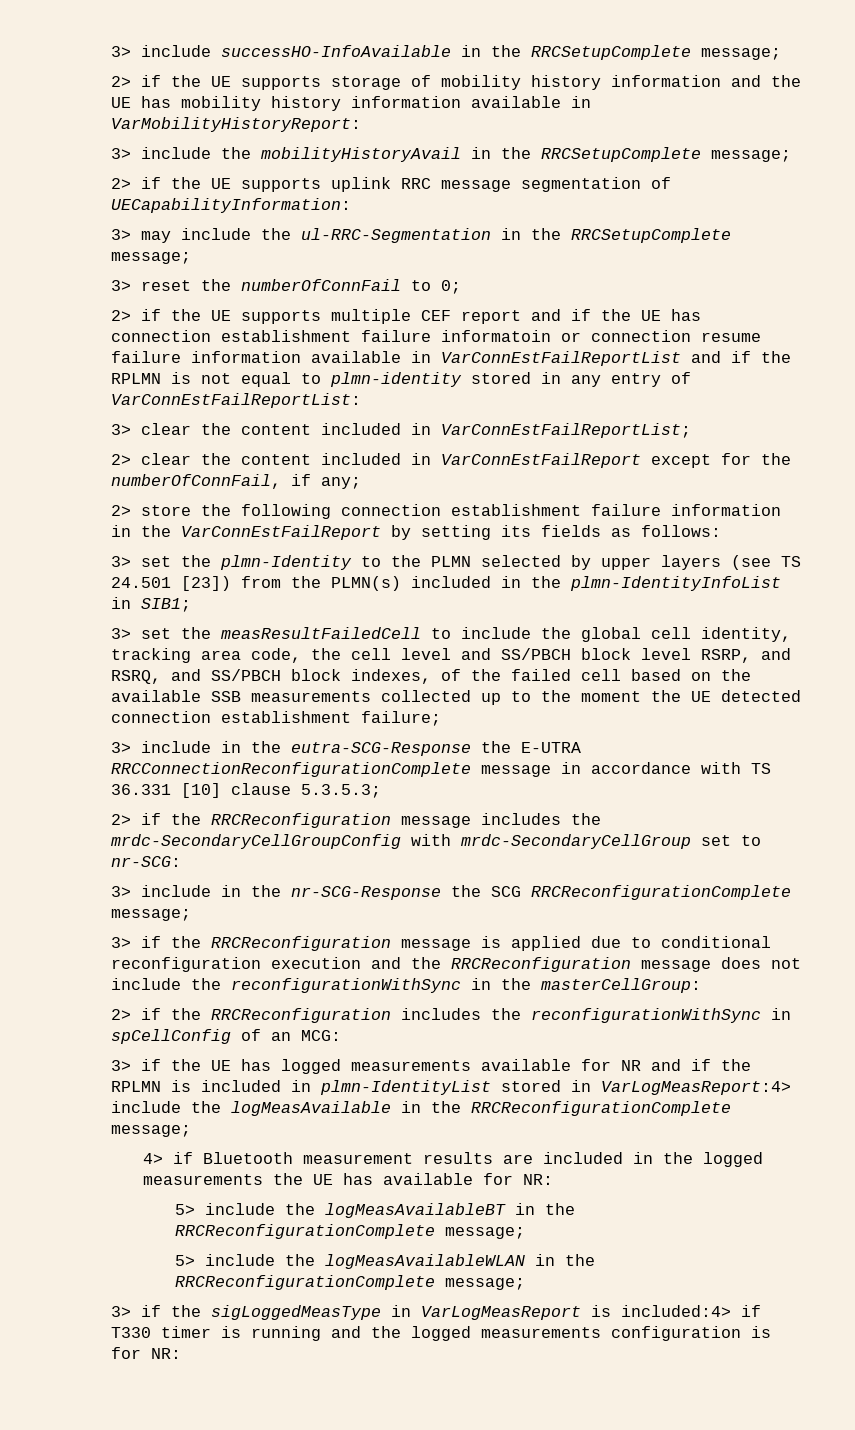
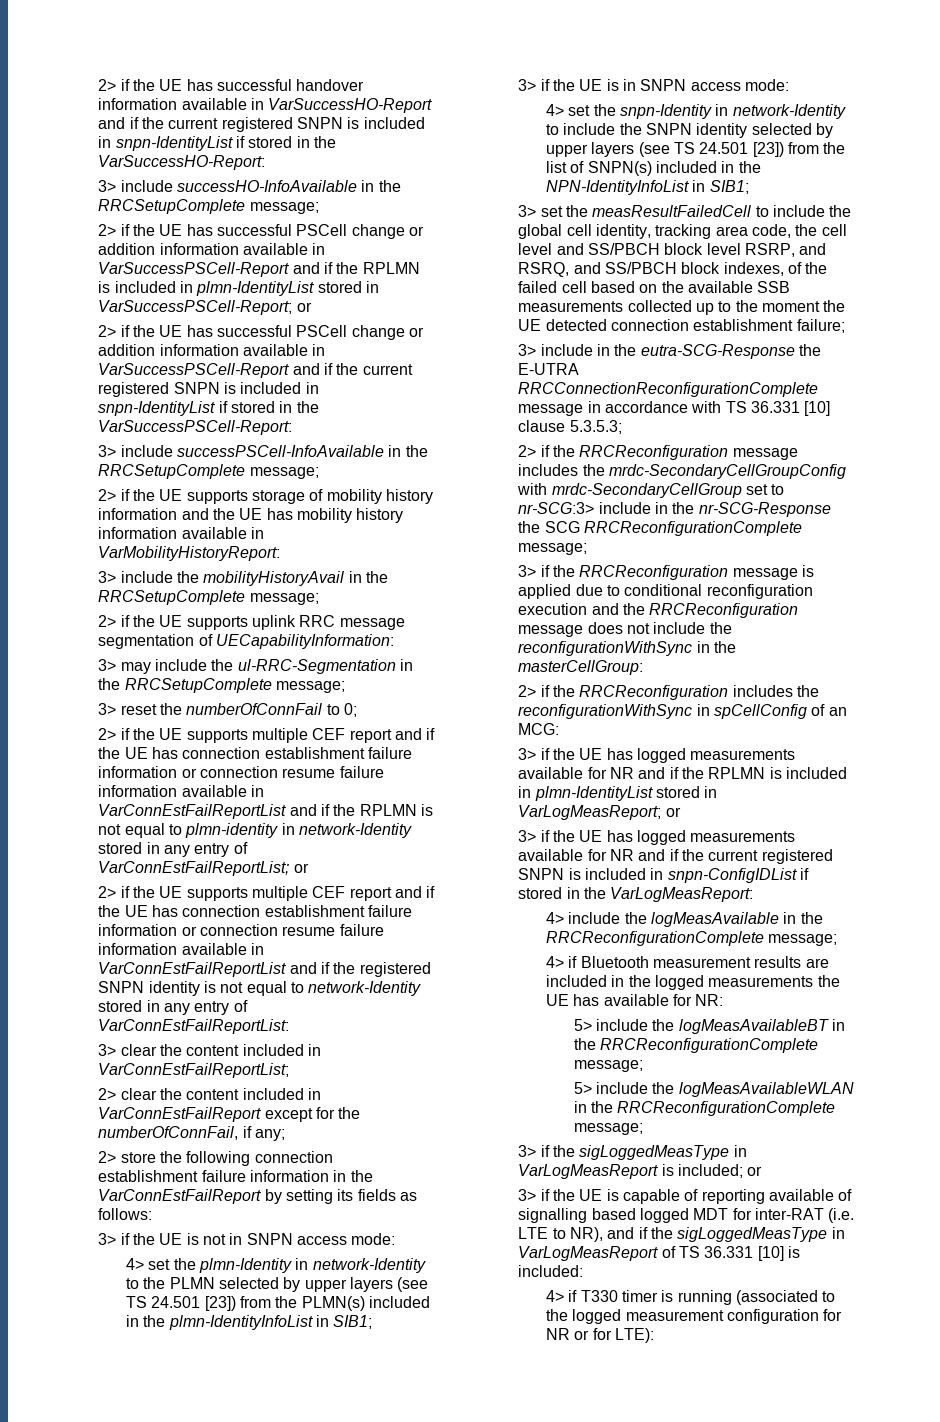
+ 2> if the UE has successful handover information available in VarSuccessHO-Report and if the current registered SNPN is included in snpn-IdentityList if stored in the VarSuccessHO-Report:
+ 2> if the UE has successful PSCell change or addition information available in VarSuccessPSCell-Report and if the RPLMN is included in plmn-IdentityList stored in VarSuccessPSCell-Report; or
+ 2> if the UE has successful PSCell change or addition information available in VarSuccessPSCell-Report and if the current registered SNPN is included in snpn-IdentityList if stored in the VarSuccessPSCell-Report:
+ 3> include successPSCell-InfoAvailable in the RRCSetupComplete message;
- 2> if the UE supports multiple CEF report and if the UE has connection establishment failure informatoin or connection resume failure information available in VarConnEstFailReportList and if the RPLMN is not equal to plmn-identity stored in any entry of VarConnEstFailReportList:
+ 2> if the UE supports multiple CEF report and if the UE has connection establishment failure information or connection resume failure information available in VarConnEstFailReportList and if the RPLMN is not equal to plmn-identity in network-Identity stored in any entry of VarConnEstFailReportList; or
+ 2> if the UE supports multiple CEF report and if the UE has connection establishment failure information or connection resume failure information available in VarConnEstFailReportList and if the registered SNPN identity is not equal to network-Identity stored in any entry of VarConnEstFailReportList:
- 3> set the plmn-Identity to the PLMN selected by upper layers (see TS 24.501 [23]) from the PLMN(s) included in the plmn-IdentityInfoList in SIB1;
+ 3> if the UE is not in SNPN access mode:
+ 4> set the plmn-Identity in network-Identity to the PLMN selected by upper layers (see TS 24.501 [23]) from the PLMN(s) included in the plmn-IdentityInfoList in SIB1;
+ 3> if the UE is in SNPN access mode:
+ 4> set the snpn-Identity in network-Identity to include the SNPN identity selected by upper layers (see TS 24.501 [23]) from the list of SNPN(s) included in the NPN-IdentityInfoList in SIB1;
- 2> if the RRCReconfiguration message includes the mrdc-SecondaryCellGroupConfig with mrdc-SecondaryCellGroup set to nr-SCG:
- 3> include in the nr-SCG-Response the SCG RRCReconfigurationComplete message;
+ 2> if the RRCReconfiguration message includes the mrdc-SecondaryCellGroupConfig with mrdc-SecondaryCellGroup set to nr-SCG:3> include in the nr-SCG-Response the SCG RRCReconfigurationComplete message;
- 3> if the UE has logged measurements available for NR and if the RPLMN is included in plmn-IdentityList stored in VarLogMeasReport:4> include the logMeasAvailable in the RRCReconfigurationComplete message;
+ 3> if the UE has logged measurements available for NR and if the RPLMN is included in plmn-IdentityList stored in VarLogMeasReport; or
+ 3> if the UE has logged measurements available for NR and if the current registered SNPN is included in snpn-ConfigIDList if stored in the VarLogMeasReport:
+ 4> include the logMeasAvailable in the RRCReconfigurationComplete message;
- 3> if the sigLoggedMeasType in VarLogMeasReport is included:4> if T330 timer is running and the logged measurements configuration is for NR:
+ 3> if the sigLoggedMeasType in VarLogMeasReport is included; or
+ 3> if the UE is capable of reporting available of signalling based logged MDT for inter-RAT (i.e. LTE to NR), and if the sigLoggedMeasType in VarLogMeasReport of TS 36.331 [10] is included:
+ 4> if T330 timer is running (associated to the logged measurement configuration for NR or for LTE):

